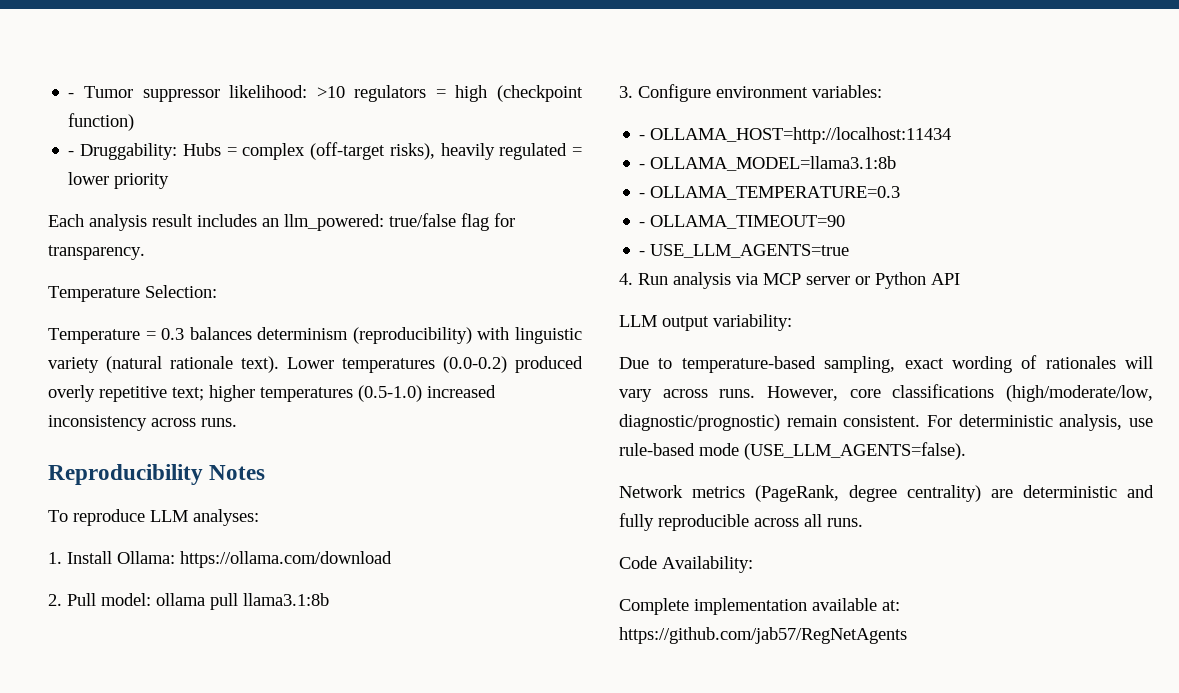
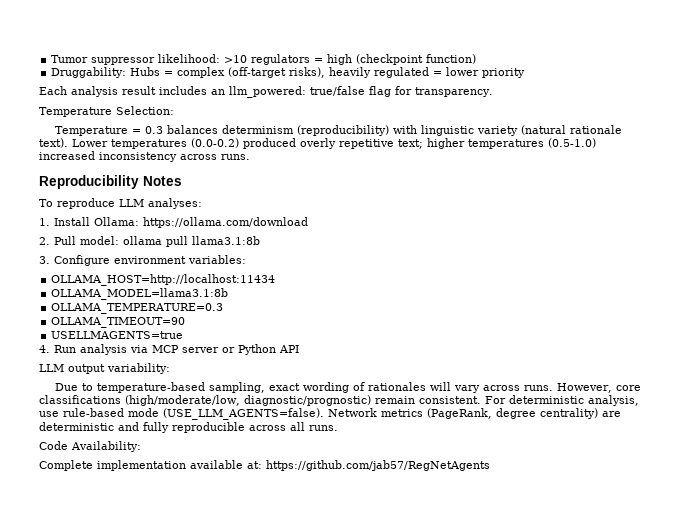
- - Tumor suppressor likelihood: >10 regulators = high (checkpoint function)
+ Tumor suppressor likelihood: >10 regulators = high (checkpoint function)
- - Druggability: Hubs = complex (off-target risks), heavily regulated = lower priority
+ Druggability: Hubs = complex (off-target risks), heavily regulated = lower priority
- - OLLAMA_HOST=http://localhost:11434
+ OLLAMA_HOST=http://localhost:11434
- - OLLAMA_MODEL=llama3.1:8b
+ OLLAMA_MODEL=llama3.1:8b
- - OLLAMA_TEMPERATURE=0.3
+ OLLAMA_TEMPERATURE=0.3
- - OLLAMA_TIMEOUT=90
+ OLLAMA_TIMEOUT=90
- - USE_LLM_AGENTS=true
+ USELLMAGENTS=true
- For deterministic analysis, use rule-based mode (USE_LLM_AGENTS=false).
- Network metrics (PageRank, degree centrality) are deterministic and fully reproducible across all runs.
+ For deterministic analysis, use rule-based mode (USE_LLM_AGENTS=false). Network metrics (PageRank, degree centrality) are deterministic and fully reproducible across all runs.

